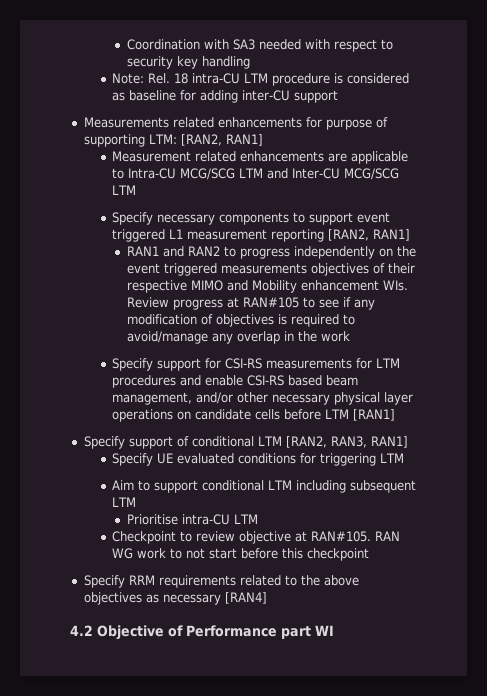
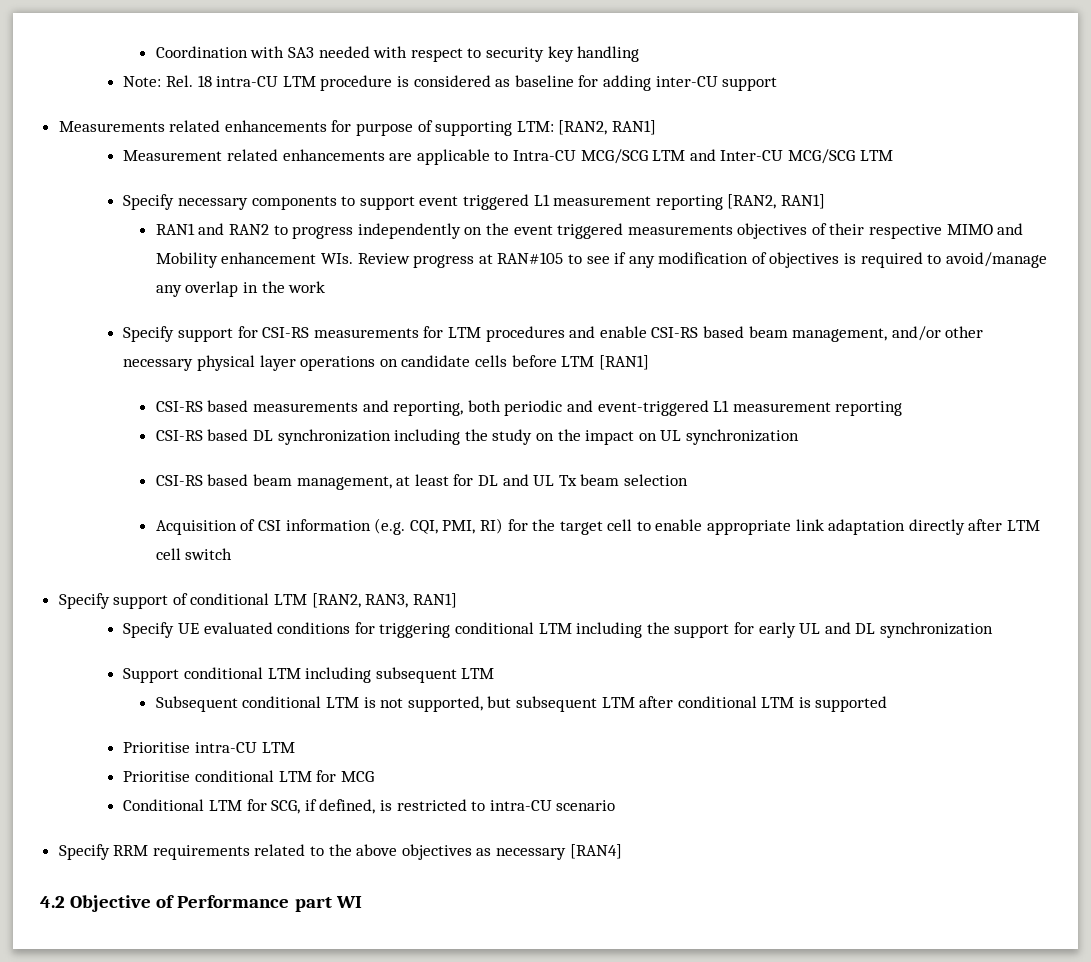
+ CSI-RS based measurements and reporting, both periodic and event-triggered L1 measurement reporting
+ CSI-RS based DL synchronization including the study on the impact on UL synchronization
+ CSI-RS based beam management, at least for DL and UL Tx beam selection
+ Acquisition of CSI information (e.g. CQI, PMI, RI) for the target cell to enable appropriate link adaptation directly after LTM cell switch
- Specify UE evaluated conditions for triggering LTM
- Aim to support conditional LTM including subsequent LTM
+ Specify UE evaluated conditions for triggering conditional LTM including the support for early UL and DL synchronization
+ Support conditional LTM including subsequent LTM
+ Subsequent conditional LTM is not supported, but subsequent LTM after conditional LTM is supported
  Prioritise intra-CU LTM
- Checkpoint to review objective at RAN#105. RAN WG work to not start before this checkpoint
+ Prioritise conditional LTM for MCG
+ Conditional LTM for SCG, if defined, is restricted to intra-CU scenario

